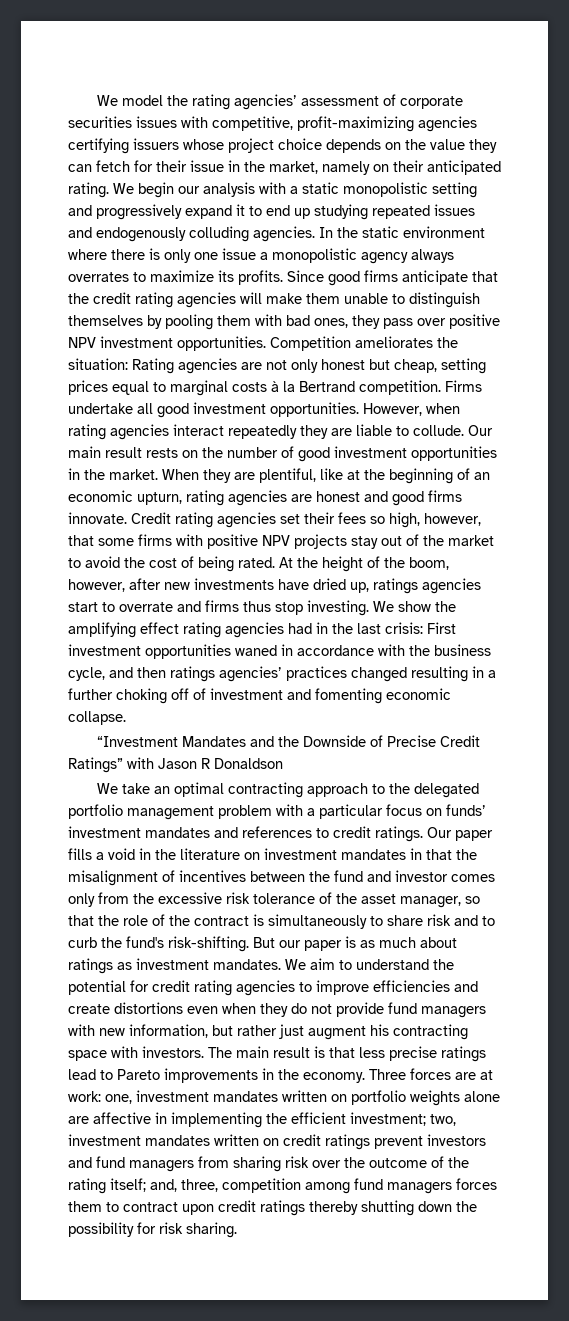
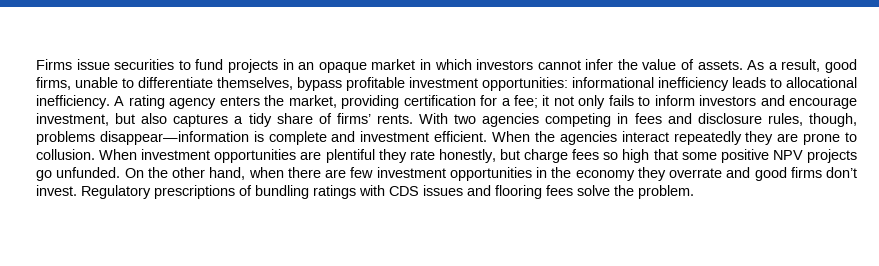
- We model the rating agencies’ assessment of corporate securities issues with competitive, profit-maximizing agencies certifying issuers whose project choice depends on the value they can fetch for their issue in the market, namely on their anticipated rating. We begin our analysis with a static monopolistic setting and progressively expand it to end up studying repeated issues and endogenously colluding agencies. In the static environment where there is only one issue a monopolistic agency always overrates to maximize its profits. Since good firms anticipate that the credit rating agencies will make them unable to distinguish themselves by pooling them with bad ones, they pass over positive NPV investment opportunities. Competition ameliorates the situation: Rating agencies are not only honest but cheap, setting prices equal to marginal costs à la Bertrand competition. Firms undertake all good investment opportunities. However, when rating agencies interact repeatedly they are liable to collude. Our main result rests on the number of good investment opportunities in the market. When they are plentiful, like at the beginning of an economic upturn, rating agencies are honest and good firms innovate. Credit rating agencies set their fees so high, however, that some firms with positive NPV projects stay out of the market to avoid the cost of being rated. At the height of the boom, however, after new investments have dried up, ratings agencies start to overrate and firms thus stop investing. We show the amplifying effect rating agencies had in the last crisis: First investment opportunities waned in accordance with the business cycle, and then ratings agencies’ practices changed resulting in a further choking off of investment and fomenting economic collapse.
- “Investment Mandates and the Downside of Precise Credit Ratings” with Jason R Donaldson
- We take an optimal contracting approach to the delegated portfolio management problem with a particular focus on funds’ investment mandates and references to credit ratings. Our paper fills a void in the literature on investment mandates in that the misalignment of incentives between the fund and investor comes only from the excessive risk tolerance of the asset manager, so that the role of the contract is simultaneously to share risk and to curb the fund's risk-shifting. But our paper is as much about ratings as investment mandates. We aim to understand the potential for credit rating agencies to improve efficiencies and create distortions even when they do not provide fund managers with new information, but rather just augment his contracting space with investors. The main result is that less precise ratings lead to Pareto improvements in the economy. Three forces are at work: one, investment mandates written on portfolio weights alone are affective in implementing the efficient investment; two, investment mandates written on credit ratings prevent investors and fund managers from sharing risk over the outcome of the rating itself; and, three, competition among fund managers forces them to contract upon credit ratings thereby shutting down the possibility for risk sharing.
+ Firms issue securities to fund projects in an opaque market in which investors cannot infer the value of assets. As a result, good firms, unable to differentiate themselves, bypass profitable investment opportunities: informational inefficiency leads to allocational inefficiency. A rating agency enters the market, providing certification for a fee; it not only fails to inform investors and encourage investment, but also captures a tidy share of firms’ rents. With two agencies competing in fees and disclosure rules, though, problems disappear—information is complete and investment efficient. When the agencies interact repeatedly they are prone to collusion. When investment opportunities are plentiful they rate honestly, but charge fees so high that some positive NPV projects go unfunded. On the other hand, when there are few investment opportunities in the economy they overrate and good firms don’t invest. Regulatory prescriptions of bundling ratings with CDS issues and flooring fees solve the problem.

